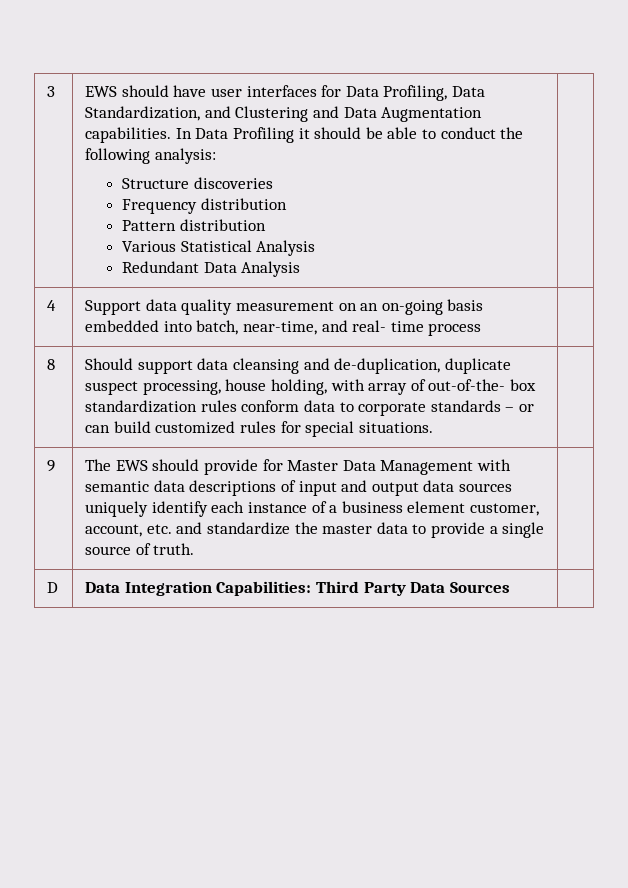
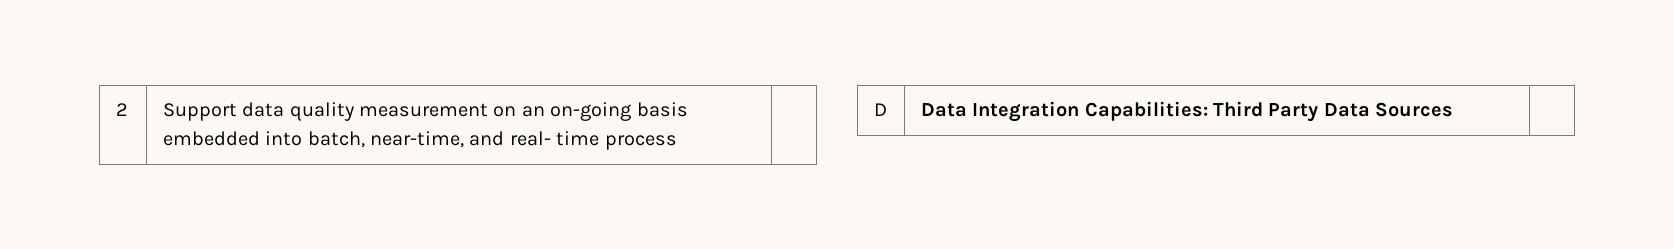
- 3 | EWS should have user interfaces for Data Profiling, Data Standardization, and Clustering and Data Augmentation capabilities. In Data Profiling it should be able to conduct the following analysis:
- Structure discoveries
- Frequency distribution
- Pattern distribution
- Various Statistical Analysis
- Redundant Data Analysis |
- 4 | Support data quality measurement on an on-going basis embedded into batch, near-time, and real- time process |
+ 2 | Support data quality measurement on an on-going basis embedded into batch, near-time, and real- time process
- 8 | Should support data cleansing and de-duplication, duplicate suspect processing, house holding, with array of out-of-the- box standardization rules conform data to corporate standards – or can build customized rules for special situations. |
- 9 | The EWS should provide for Master Data Management with semantic data descriptions of input and output data sources uniquely identify each instance of a business element customer, account, etc. and standardize the master data to provide a single source of truth.

